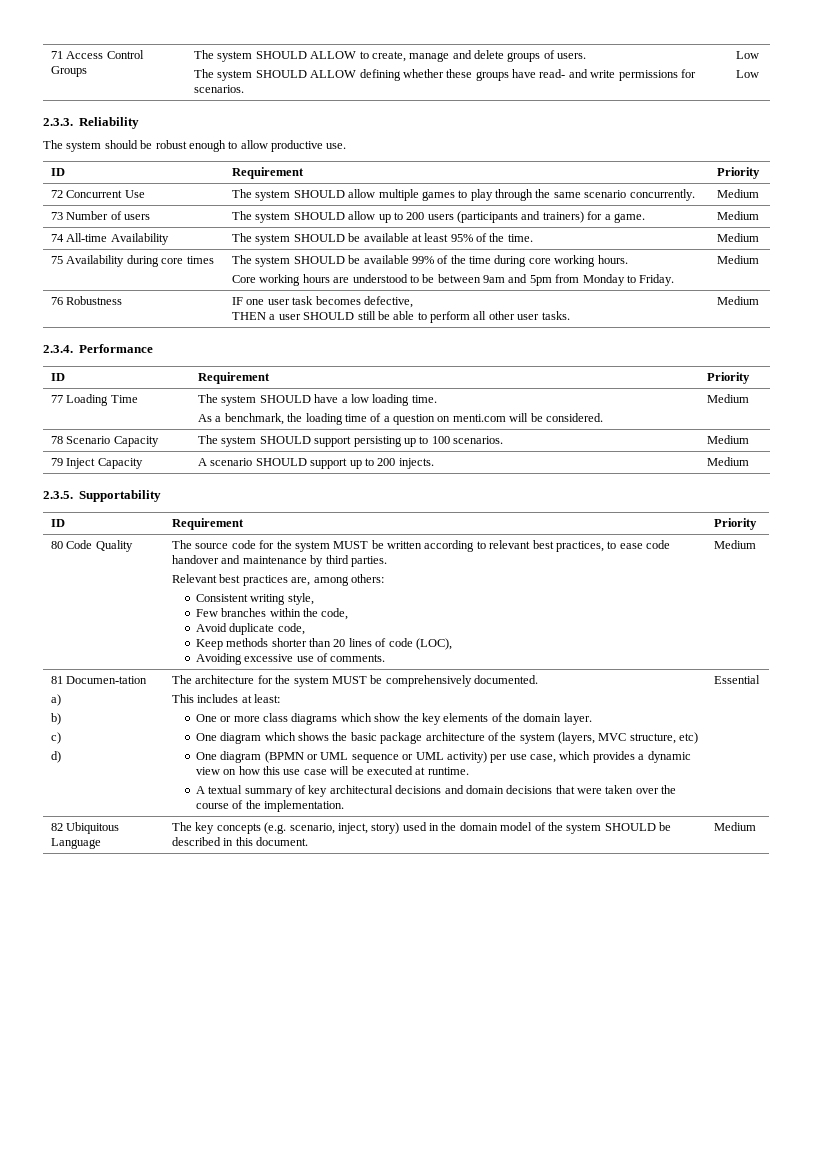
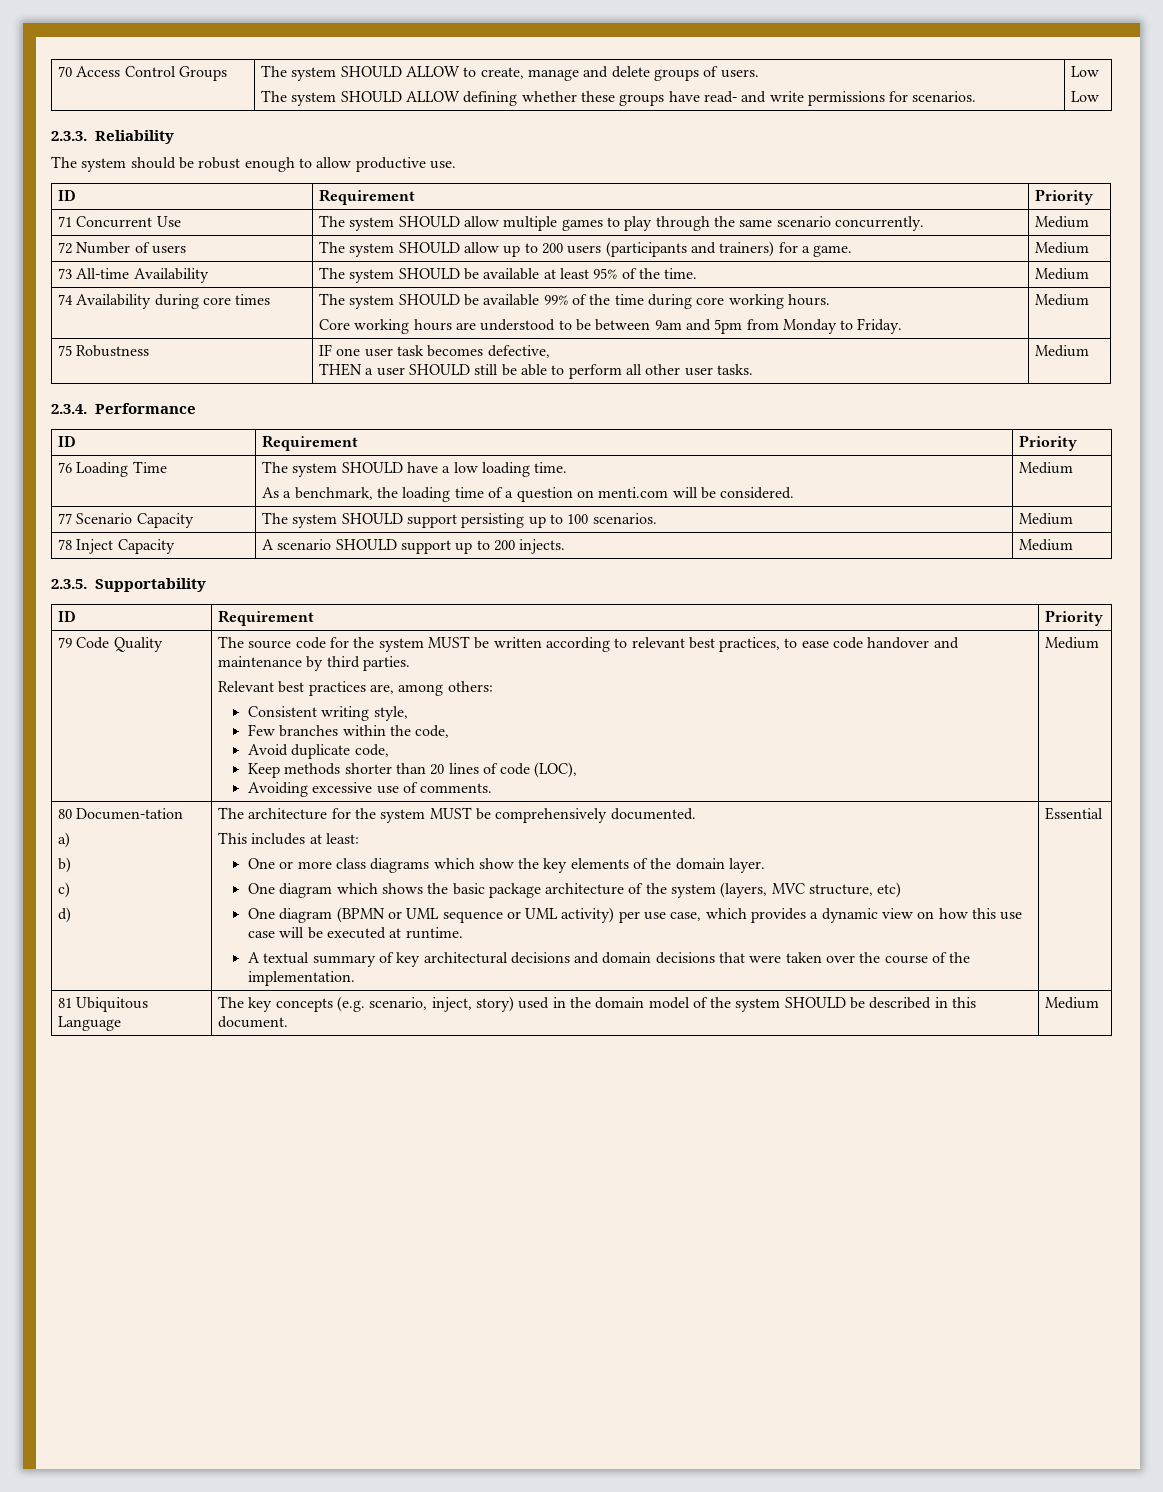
- 71 Access Control Groups | The system SHOULD ALLOW to create, manage and delete groups of users.
+ 70 Access Control Groups | The system SHOULD ALLOW to create, manage and delete groups of users.
- 72 Concurrent Use | The system SHOULD allow multiple games to play through the same scenario concurrently. | Medium
+ 71 Concurrent Use | The system SHOULD allow multiple games to play through the same scenario concurrently. | Medium
- 73 Number of users | The system SHOULD allow up to 200 users (participants and trainers) for a game. | Medium
+ 72 Number of users | The system SHOULD allow up to 200 users (participants and trainers) for a game. | Medium
- 74 All-time Availability | The system SHOULD be available at least 95% of the time. | Medium
+ 73 All-time Availability | The system SHOULD be available at least 95% of the time. | Medium
- 75 Availability during core times | The system SHOULD be available 99% of the time during core working hours.
+ 74 Availability during core times | The system SHOULD be available 99% of the time during core working hours.
- 76 Robustness | IF one user task becomes defective,
+ 75 Robustness | IF one user task becomes defective,
- 77 Loading Time | The system SHOULD have a low loading time.
+ 76 Loading Time | The system SHOULD have a low loading time.
- 78 Scenario Capacity | The system SHOULD support persisting up to 100 scenarios. | Medium
+ 77 Scenario Capacity | The system SHOULD support persisting up to 100 scenarios. | Medium
- 79 Inject Capacity | A scenario SHOULD support up to 200 injects. | Medium
+ 78 Inject Capacity | A scenario SHOULD support up to 200 injects. | Medium
- 80 Code Quality
+ 79 Code Quality
- 81 Documen-tation
+ 80 Documen-tation
- 82 Ubiquitous Language | The key concepts (e.g. scenario, inject, story) used in the domain model of the system SHOULD be described in this document. | Medium
+ 81 Ubiquitous Language | The key concepts (e.g. scenario, inject, story) used in the domain model of the system SHOULD be described in this document. | Medium

